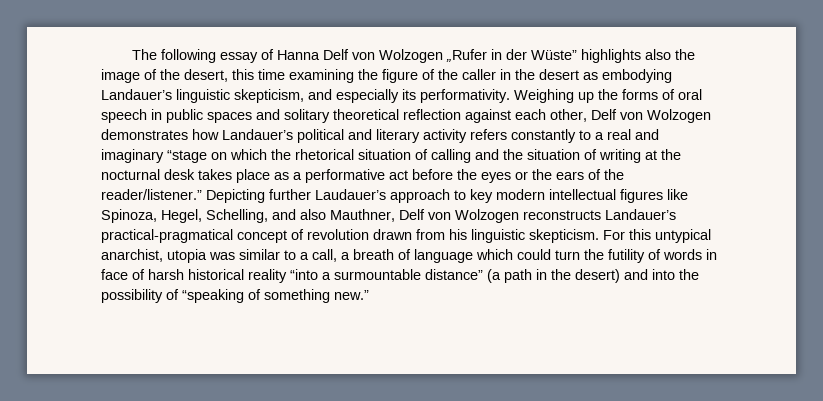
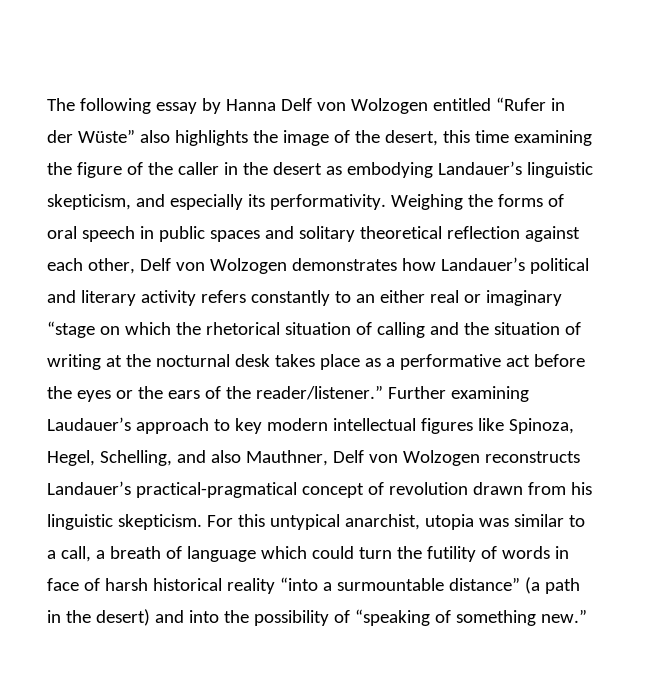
- The following essay of Hanna Delf von Wolzogen „Rufer in der Wüste” highlights also the image of the desert, this time examining the figure of the caller in the desert as embodying Landauer’s linguistic skepticism, and especially its performativity.
+ The following essay by Hanna Delf von Wolzogen entitled “Rufer in der Wüste” also highlights the image of the desert, this time examining the figure of the caller in the desert as embodying Landauer’s linguistic skepticism, and especially its performativity.
- Weighing up the forms of oral speech in public spaces and solitary theoretical reflection against each other, Delf von Wolzogen demonstrates how Landauer’s political and literary activity refers constantly to a real and imaginary “stage on which the rhetorical situation of calling and the situation of writing at the nocturnal desk takes place as a performative act before the eyes or the ears of the reader/listener.”
+ Weighing the forms of oral speech in public spaces and solitary theoretical reflection against each other, Delf von Wolzogen demonstrates how Landauer’s political and literary activity refers constantly to an either real or imaginary “stage on which the rhetorical situation of calling and the situation of writing at the nocturnal desk takes place as a performative act before the eyes or the ears of the reader/listener.”
- Depicting further Laudauer’s approach to key modern intellectual figures like Spinoza, Hegel, Schelling, and also Mauthner, Delf von Wolzogen reconstructs Landauer’s practical-pragmatical concept of revolution drawn from his linguistic skepticism.
+ Further examining Laudauer’s approach to key modern intellectual figures like Spinoza, Hegel, Schelling, and also Mauthner, Delf von Wolzogen reconstructs Landauer’s practical-pragmatical concept of revolution drawn from his linguistic skepticism.

